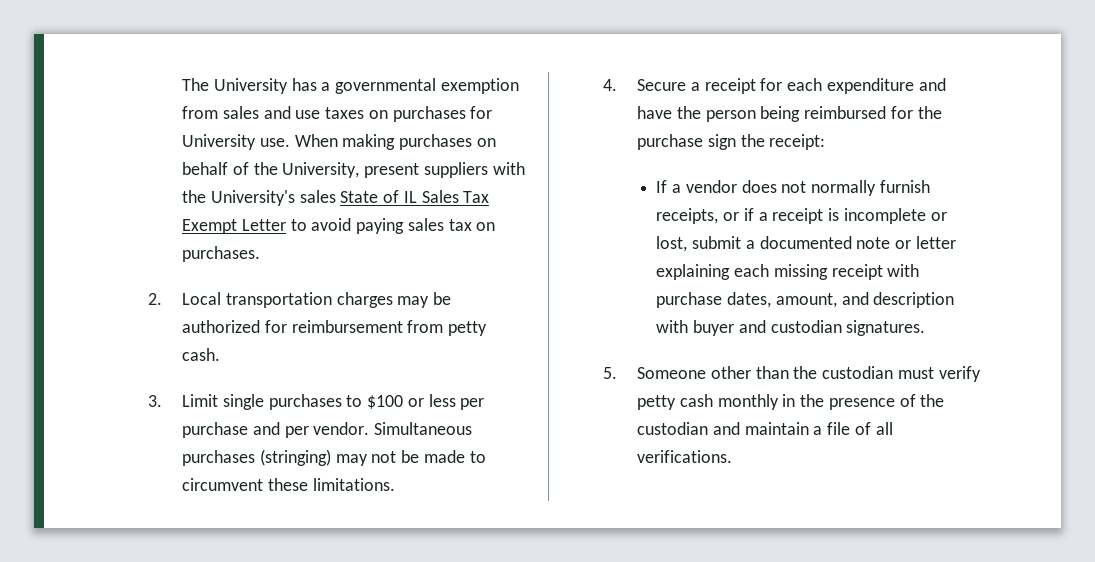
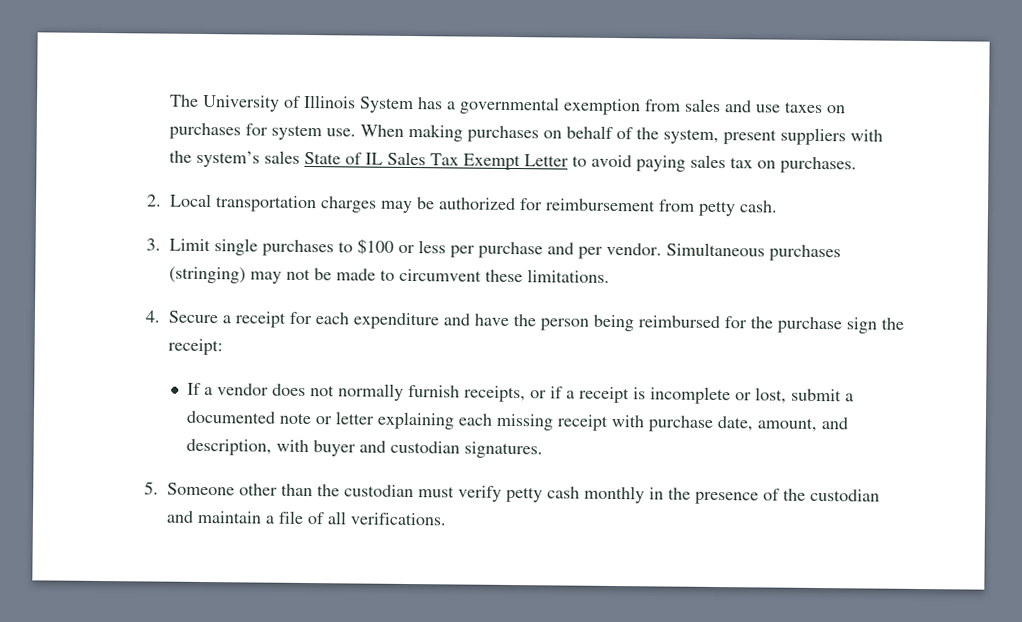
- The University has a governmental exemption from sales and use taxes on purchases for University use.
+ The University of Illinois System has a governmental exemption from sales and use taxes on purchases for system use.
- When making purchases on behalf of the University, present suppliers with the University's sales State of IL Sales Tax Exempt Letter to avoid paying sales tax on purchases.
+ When making purchases on behalf of the system, present suppliers with the system’s sales State of IL Sales Tax Exempt Letter to avoid paying sales tax on purchases.
- If a vendor does not normally furnish receipts, or if a receipt is incomplete or lost, submit a documented note or letter explaining each missing receipt with purchase dates, amount, and description with buyer and custodian signatures.
+ If a vendor does not normally furnish receipts, or if a receipt is incomplete or lost, submit a documented note or letter explaining each missing receipt with purchase date, amount, and description, with buyer and custodian signatures.

